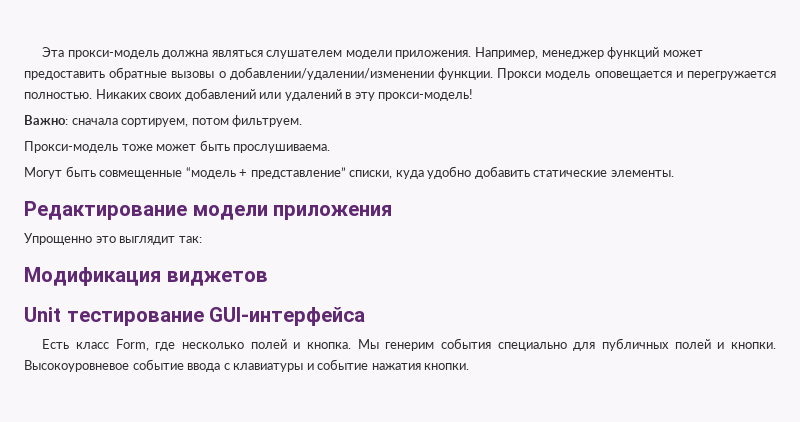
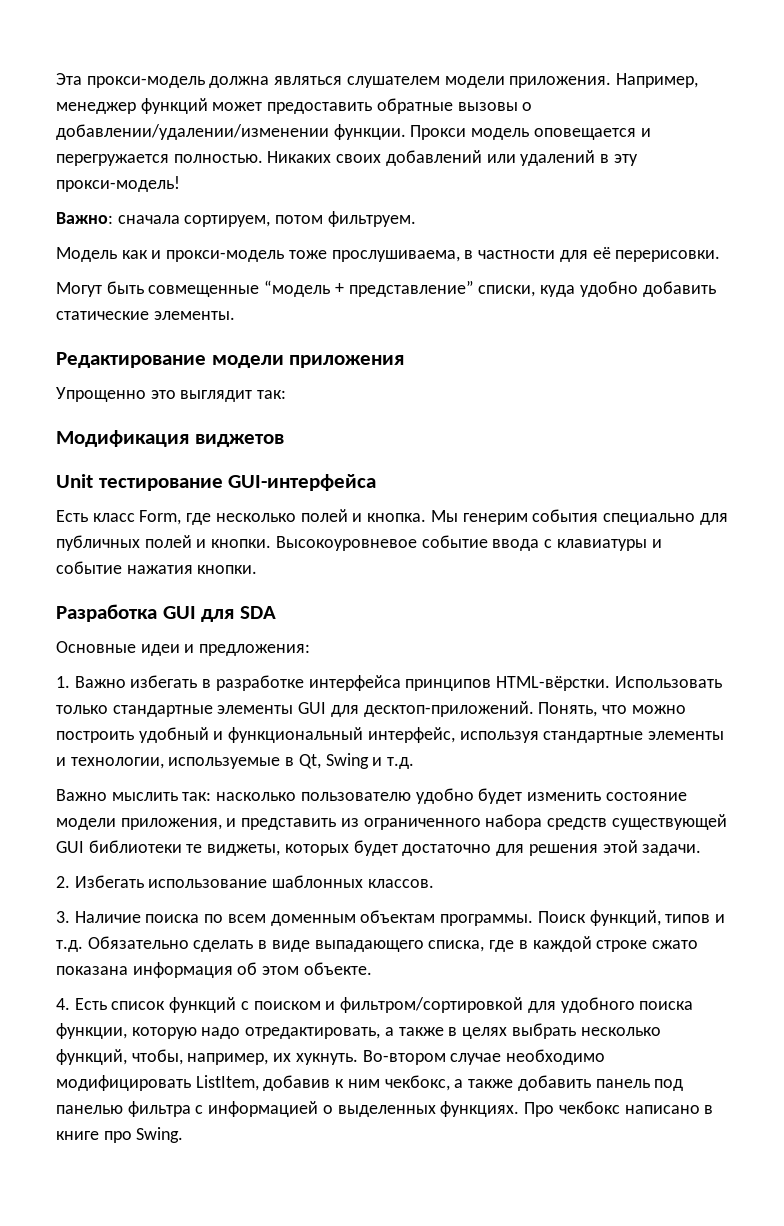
- Прокси-модель тоже может быть прослушиваема.
+ Модель как и прокси-модель тоже прослушиваема, в частности для её перерисовки.
+ Разработка GUI для SDA
+ Основные идеи и предложения:
+ 1. Важно избегать в разработке интерфейса принципов HTML-вёрстки. Использовать только стандартные элементы GUI для десктоп-приложений. Понять, что можно построить удобный и функциональный интерфейс, используя стандартные элементы и технологии, используемые в Qt, Swing и т.д.
+ Важно мыслить так: насколько пользователю удобно будет изменить состояние модели приложения, и представить из ограниченного набора средств существующей GUI библиотеки те виджеты, которых будет достаточно для решения этой задачи.
+ 2. Избегать использование шаблонных классов.
+ 3. Наличие поиска по всем доменным объектам программы. Поиск функций, типов и т.д. Обязательно сделать в виде выпадающего списка, где в каждой строке сжато показана информация об этом объекте.
+ 4. Есть список функций с поиском и фильтром/сортировкой для удобного поиска функции, которую надо отредактировать, а также в целях выбрать несколько функций, чтобы, например, их хукнуть. Во-втором случае необходимо модифицировать ListItem, добавив к ним чекбокс, а также добавить панель под панелью фильтра с информацией о выделенных функциях. Про чекбокс написано в книге про Swing.

